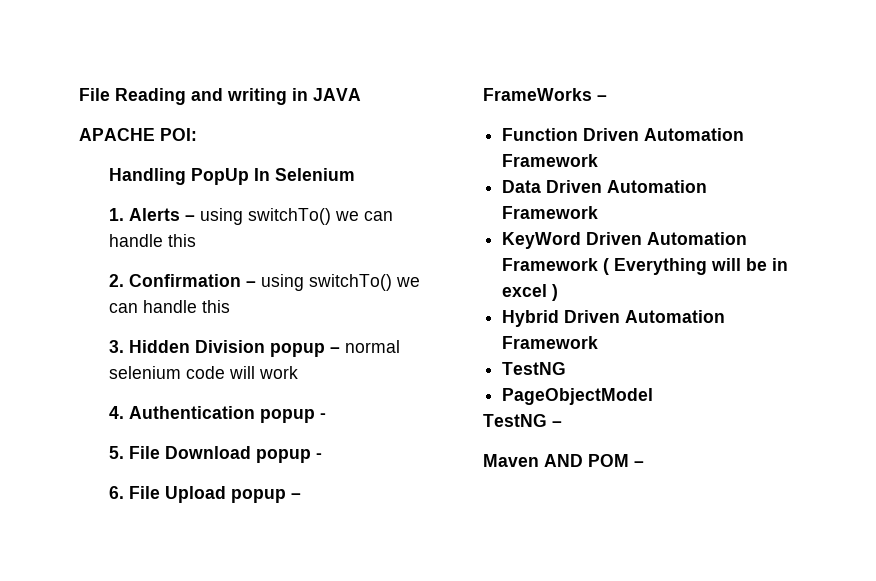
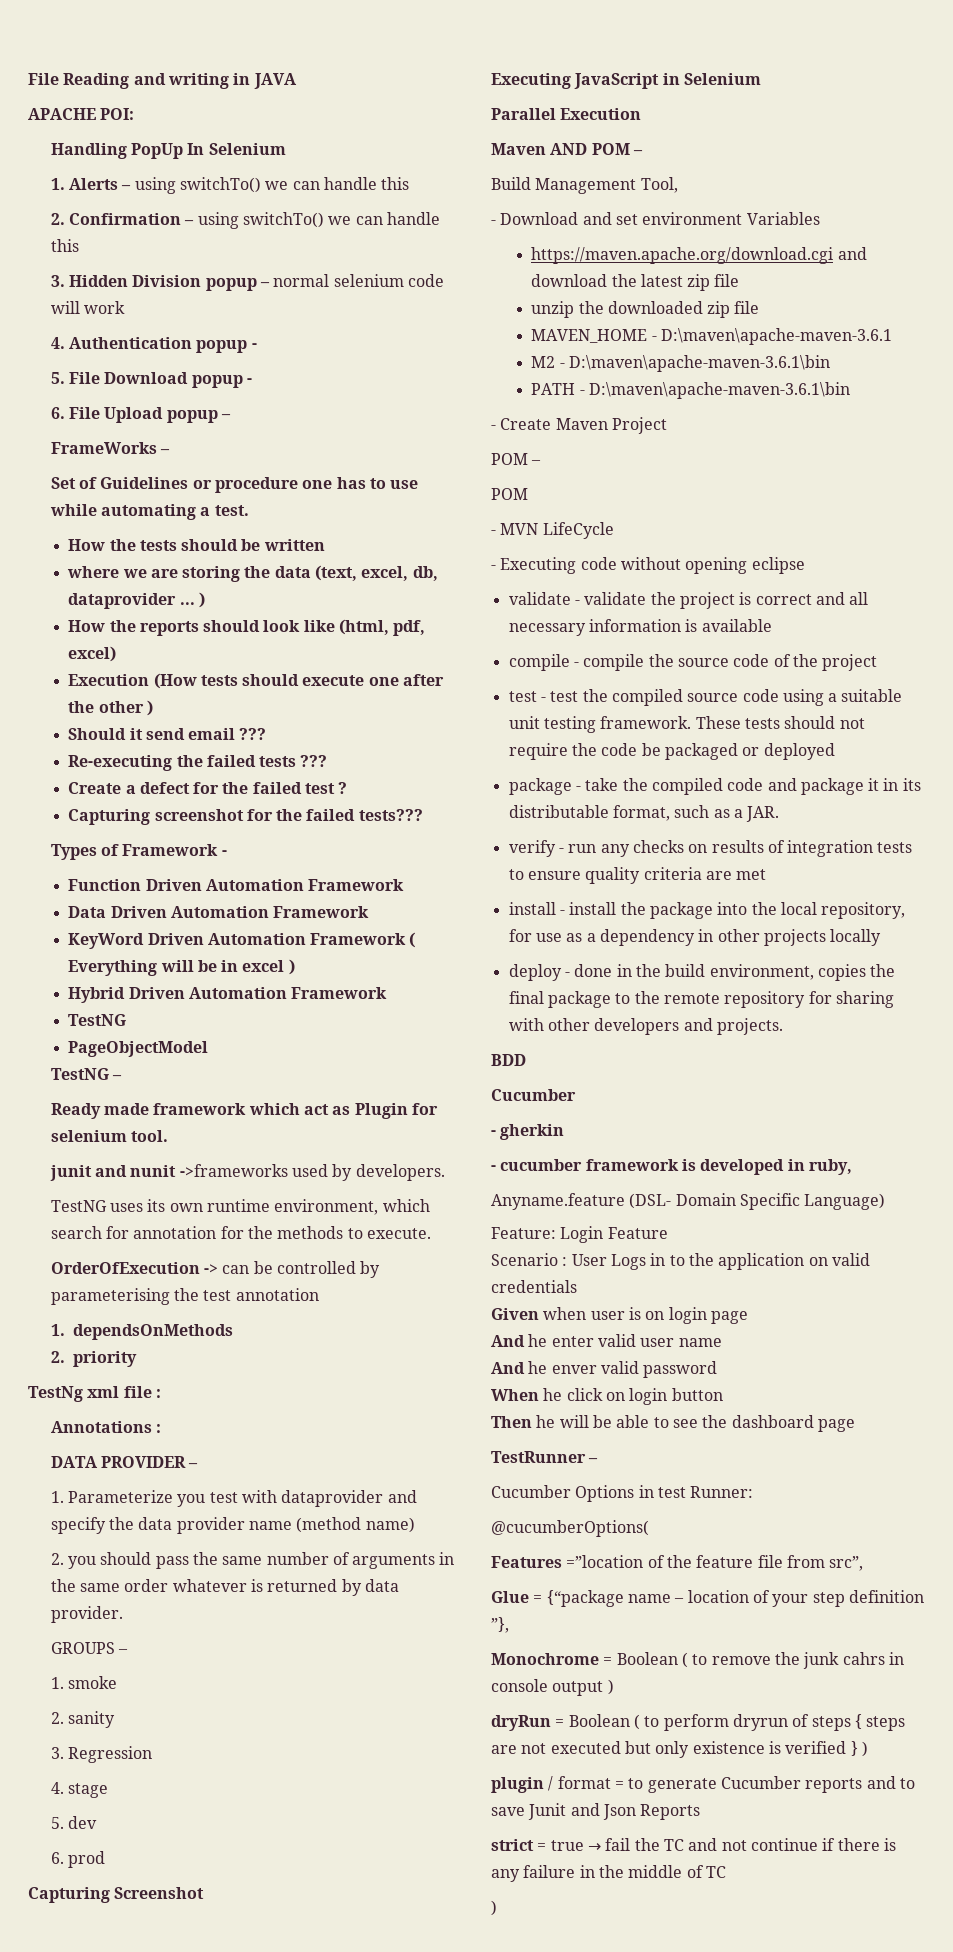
+ Set of Guidelines or procedure one has to use while automating a test.
+ How the tests should be written
+ where we are storing the data (text, excel, db, dataprovider ... )
+ How the reports should look like (html, pdf, excel)
+ Execution (How tests should execute one after the other )
+ Should it send email ???
+ Re-executing the failed tests ???
+ Create a defect for the failed test ?
+ Capturing screenshot for the failed tests???
+ Types of Framework -
+ Ready made framework which act as Plugin for selenium tool.
+ junit and nunit ->frameworks used by developers.
+ TestNG uses its own runtime environment, which search for annotation for the methods to execute.
+ OrderOfExecution -> can be controlled by parameterising the test annotation
+ 1. dependsOnMethods
+ 2. priority
+ TestNg xml file :
+ Annotations :
+ DATA PROVIDER –
+ 1. Parameterize you test with dataprovider and specify the data provider name (method name)
+ 2. you should pass the same number of arguments in the same order whatever is returned by data provider.
+ GROUPS –
+ 1. smoke
+ 2. sanity
+ 3. Regression
+ 4. stage
+ 5. dev
+ 6. prod
+ Capturing Screenshot
+ Executing JavaScript in Selenium
+ Parallel Execution
  Maven AND POM –
+ Build Management Tool,
+ - Download and set environment Variables
+ https://maven.apache.org/download.cgi and download the latest zip file
+ unzip the downloaded zip file
+ MAVEN_HOME - D:\maven\apache-maven-3.6.1
+ M2 - D:\maven\apache-maven-3.6.1\bin
+ PATH - D:\maven\apache-maven-3.6.1\bin
+ - Create Maven Project
+ POM –
+ POM
+ - MVN LifeCycle
+ - Executing code without opening eclipse
+ validate - validate the project is correct and all necessary information is available
+ compile - compile the source code of the project
+ test - test the compiled source code using a suitable unit testing framework. These tests should not require the code be packaged or deployed
+ package - take the compiled code and package it in its distributable format, such as a JAR.
+ verify - run any checks on results of integration tests to ensure quality criteria are met
+ install - install the package into the local repository, for use as a dependency in other projects locally
+ deploy - done in the build environment, copies the final package to the remote repository for sharing with other developers and projects.
+ BDD
+ Cucumber
+ - gherkin
+ - cucumber framework is developed in ruby,
+ Anyname.feature (DSL- Domain Specific Language)
+ Feature: Login Feature
+ Scenario : User Logs in to the application on valid credentials
+ Given when user is on login page
+ And he enter valid user name
+ And he enver valid password
+ When he click on login button
+ Then he will be able to see the dashboard page
+ TestRunner –
+ Cucumber Options in test Runner:
+ @cucumberOptions(
+ Features =”location of the feature file from src”,
+ Glue = {“package name – location of your step definition ”},
+ Monochrome = Boolean ( to remove the junk cahrs in console output )
+ dryRun = Boolean ( to perform dryrun of steps { steps are not executed but only existence is verified } )
+ plugin / format = to generate Cucumber reports and to save Junit and Json Reports
+ strict = true → fail the TC and not continue if there is any failure in the middle of TC
+ )

